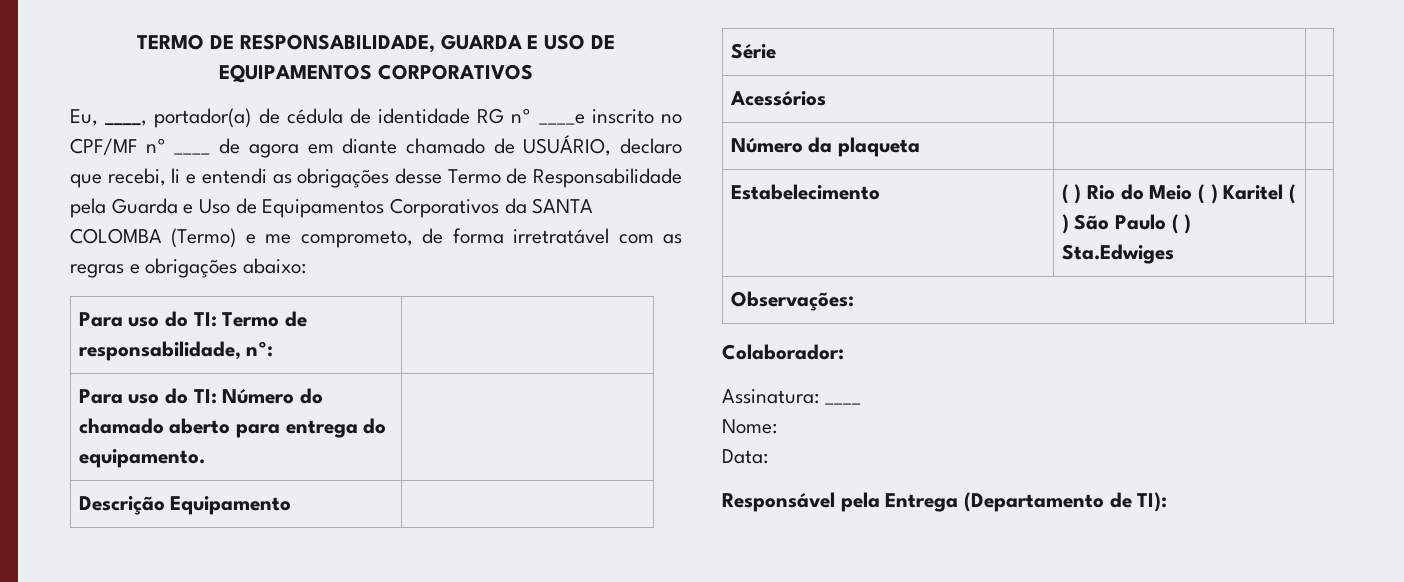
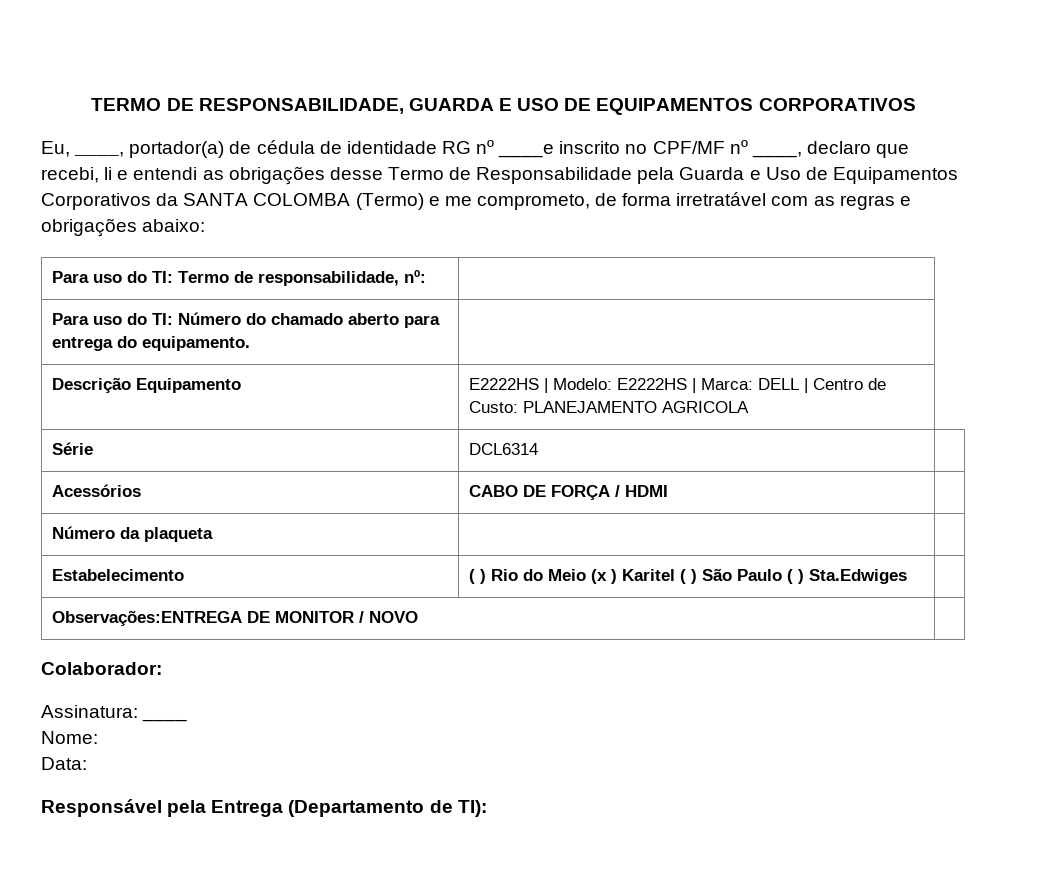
- Eu, ____, portador(a) de cédula de identidade RG nº ____e inscrito no CPF/MF nº ____ de agora em diante chamado de USUÁRIO, declaro que recebi, li e entendi as obrigações desse Termo de Responsabilidade pela Guarda e Uso de Equipamentos Corporativos da SANTA COLOMBA (Termo) e me comprometo, de forma irretratável com as regras e obrigações abaixo:
+ Eu, ____, portador(a) de cédula de identidade RG nº ____e inscrito no CPF/MF nº ____, declaro que recebi, li e entendi as obrigações desse Termo de Responsabilidade pela Guarda e Uso de Equipamentos Corporativos da SANTA COLOMBA (Termo) e me comprometo, de forma irretratável com as regras e obrigações abaixo:
- Descrição Equipamento |
+ Descrição Equipamento | E2222HS | Modelo: E2222HS | Marca: DELL | Centro de Custo: PLANEJAMENTO AGRICOLA
- Série | |
+ Série | DCL6314 |
- Acessórios | |
+ Acessórios | CABO DE FORÇA / HDMI |
- Estabelecimento | ( ) Rio do Meio ( ) Karitel ( ) São Paulo ( ) Sta.Edwiges |
+ Estabelecimento | ( ) Rio do Meio (x ) Karitel ( ) São Paulo ( ) Sta.Edwiges |
- Observações: |
+ Observações:ENTREGA DE MONITOR / NOVO |

